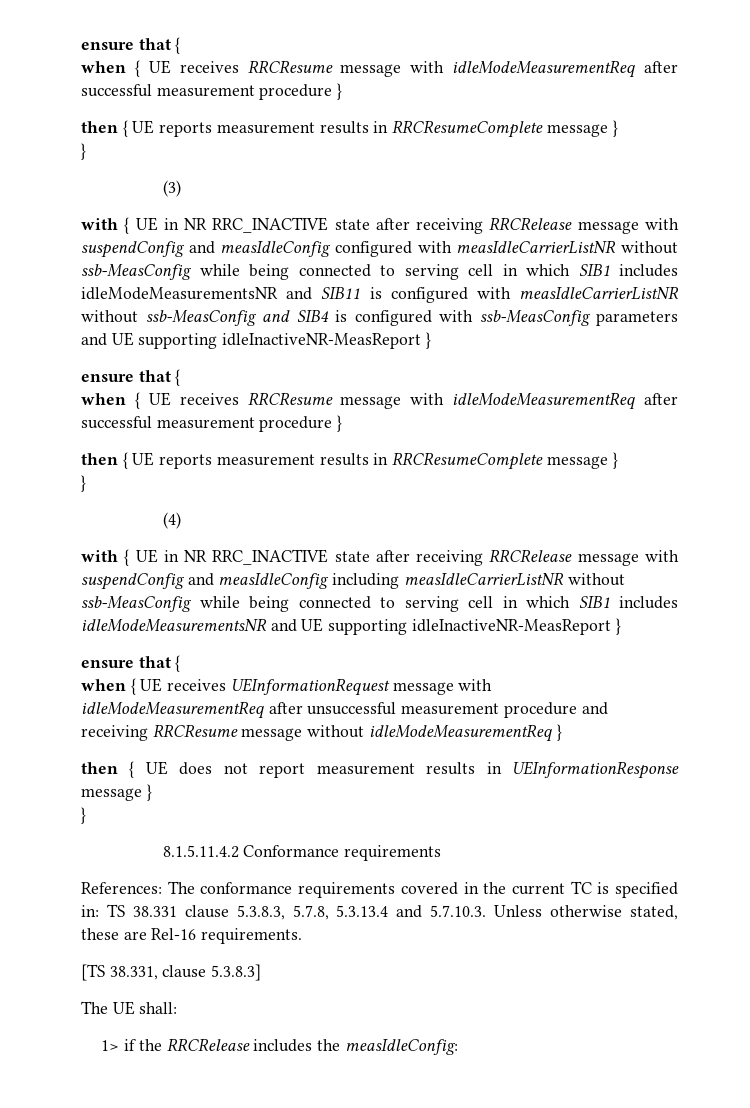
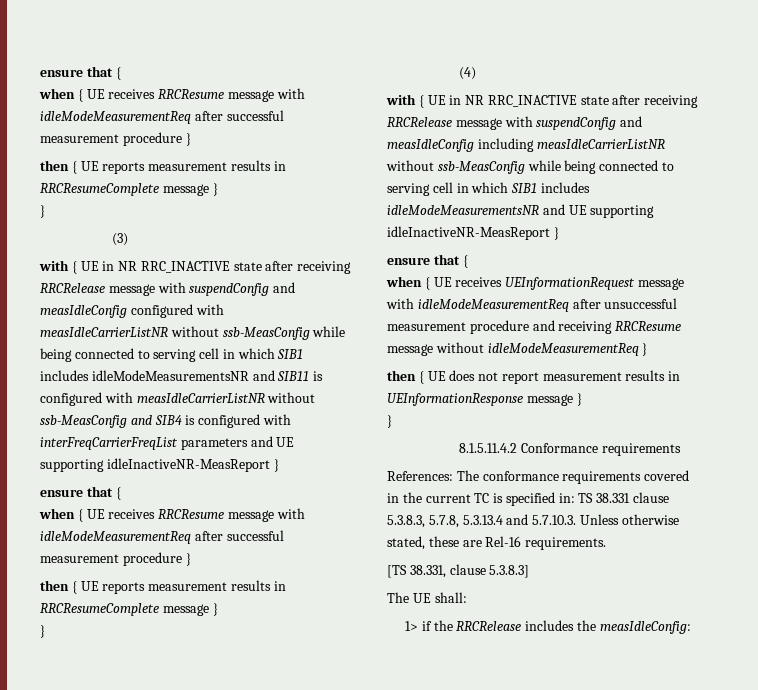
- with { UE in NR RRC_INACTIVE state after receiving RRCRelease message with suspendConfig and measIdleConfig configured with measIdleCarrierListNR without ssb-MeasConfig while being connected to serving cell in which SIB1 includes idleModeMeasurementsNR and SIB11 is configured with measIdleCarrierListNR without ssb-MeasConfig and SIB4 is configured with ssb-MeasConfig parameters and UE supporting idleInactiveNR-MeasReport }
+ with { UE in NR RRC_INACTIVE state after receiving RRCRelease message with suspendConfig and measIdleConfig configured with measIdleCarrierListNR without ssb-MeasConfig while being connected to serving cell in which SIB1 includes idleModeMeasurementsNR and SIB11 is configured with measIdleCarrierListNR without ssb-MeasConfig and SIB4 is configured with interFreqCarrierFreqList parameters and UE supporting idleInactiveNR-MeasReport }

